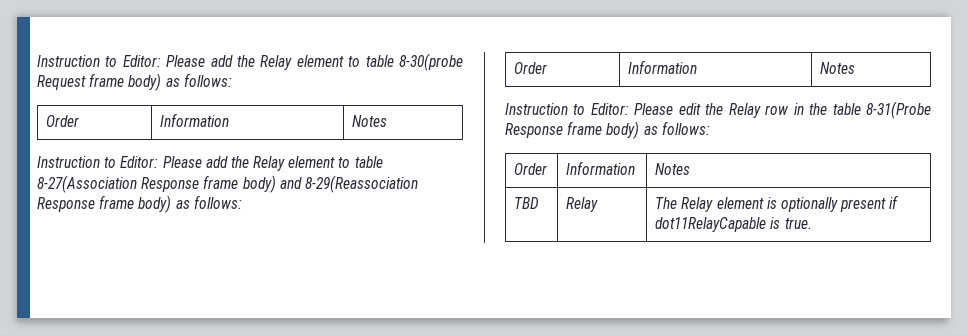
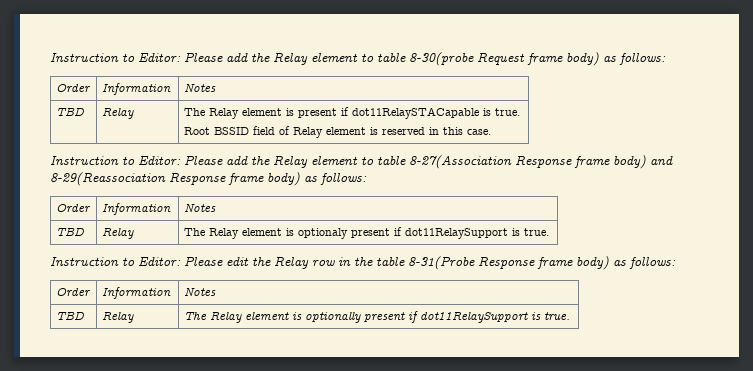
+ TBD | Relay | The Relay element is present if dot11RelaySTACapable is true.
+ Root BSSID field of Relay element is reserved in this case.
+ TBD | Relay | The Relay element is optionaly present if dot11RelaySupport is true.
- TBD | Relay | The Relay element is optionally present if dot11RelayCapable is true.
+ TBD | Relay | The Relay element is optionally present if dot11RelaySupport is true.

